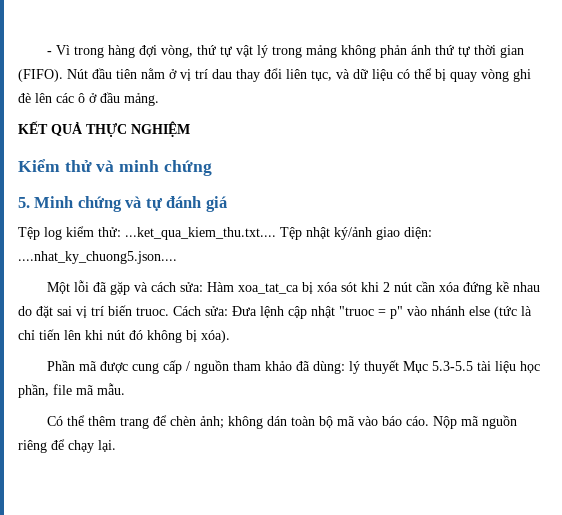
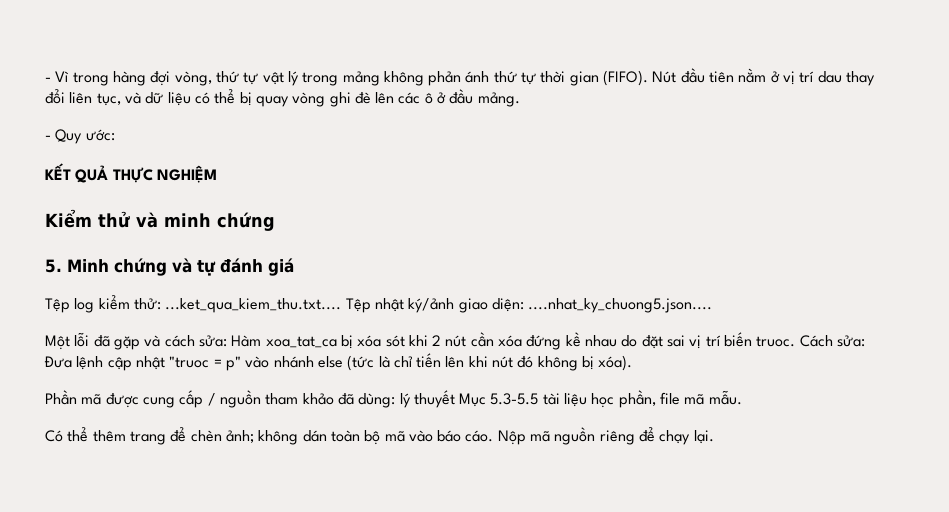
+ - Quy ước:

